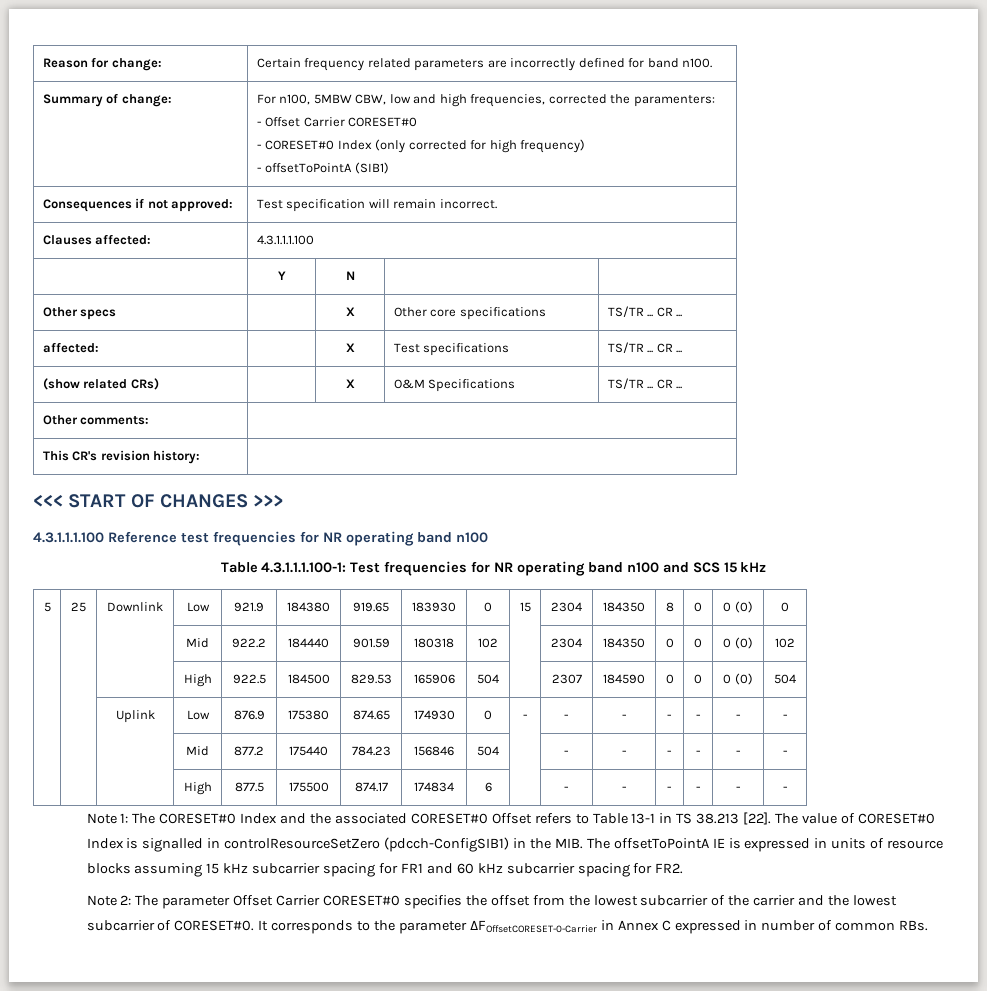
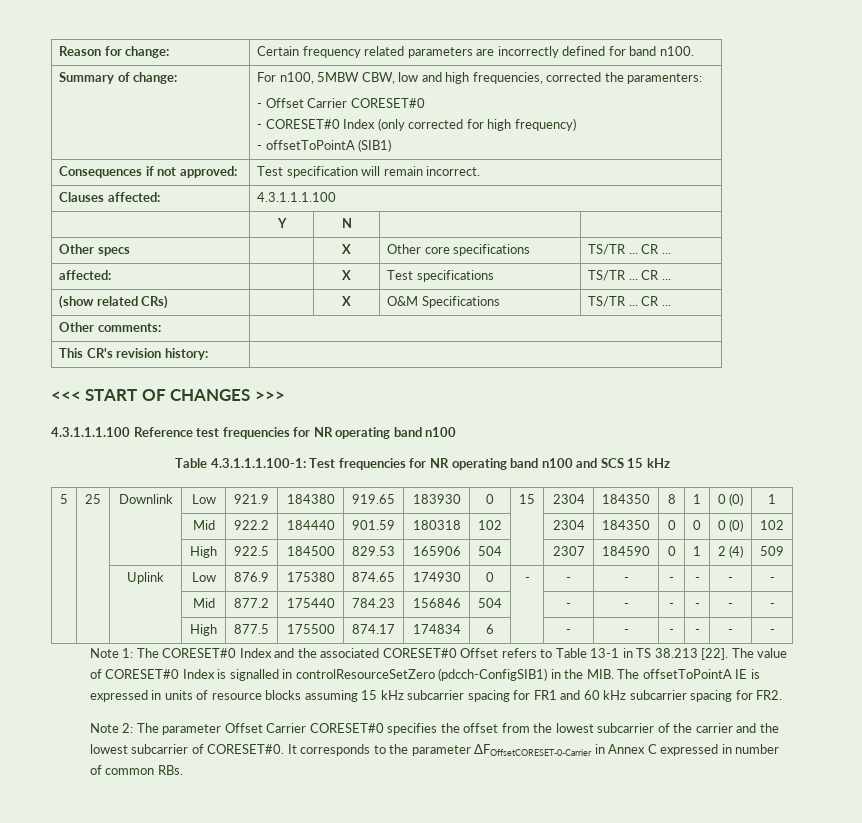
- 5 | 25 | Downlink | Low | 921.9 | 184380 | 919.65 | 183930 | 0 | 15 | 2304 | 184350 | 8 | 0 | 0 (0) | 0
+ 5 | 25 | Downlink | Low | 921.9 | 184380 | 919.65 | 183930 | 0 | 15 | 2304 | 184350 | 8 | 1 | 0 (0) | 1
- | | | High | 922.5 | 184500 | 829.53 | 165906 | 504 | | 2307 | 184590 | 0 | 0 | 0 (0) | 504
+ | | | High | 922.5 | 184500 | 829.53 | 165906 | 504 | | 2307 | 184590 | 0 | 1 | 2 (4) | 509

